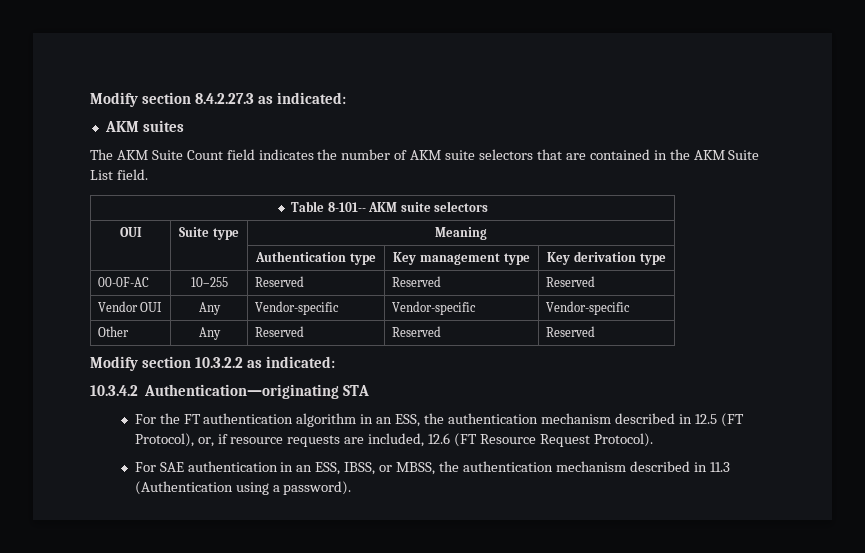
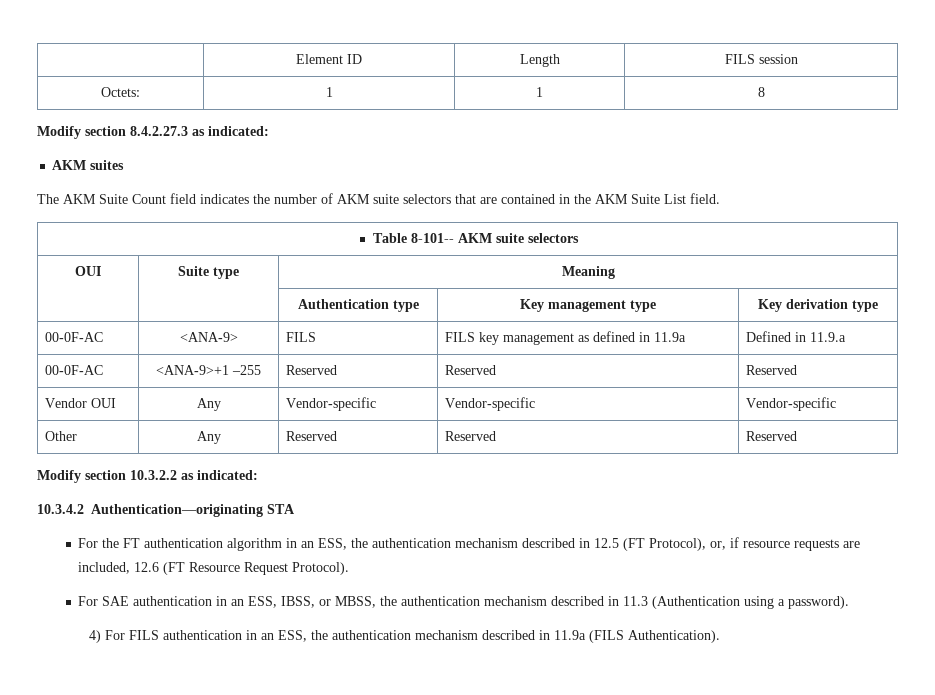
+ | Element ID | Length | FILS session
+ Octets: | 1 | 1 | 8
- 00-0F-AC | 10–255 | Reserved | Reserved | Reserved
+ 00-0F-AC | <ANA-9> | FILS | FILS key management as defined in 11.9a | Defined in 11.9.a
+ 00-0F-AC | <ANA-9>+1 –255 | Reserved | Reserved | Reserved
+ 4) For FILS authentication in an ESS, the authentication mechanism described in 11.9a (FILS Authentication).

